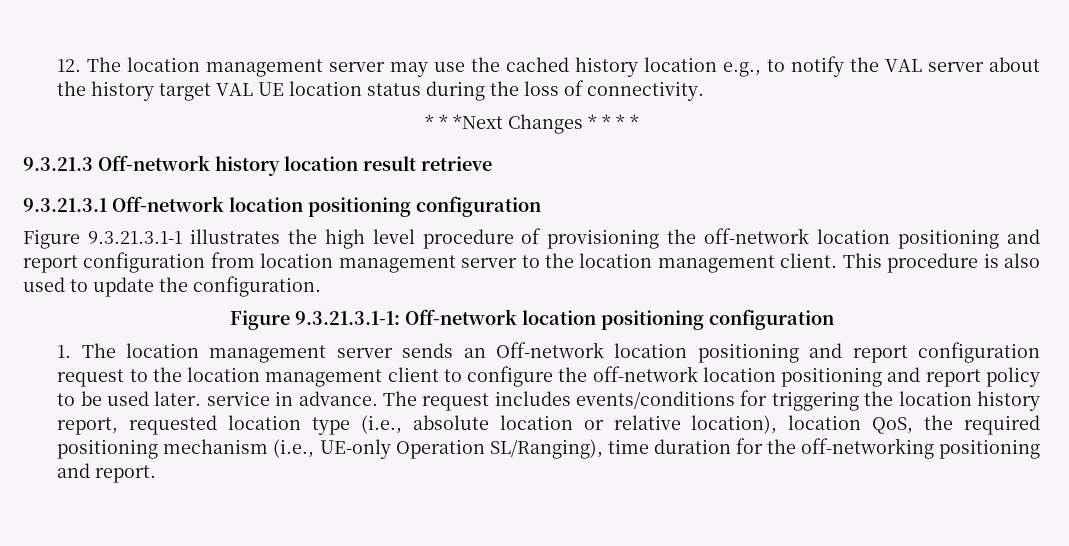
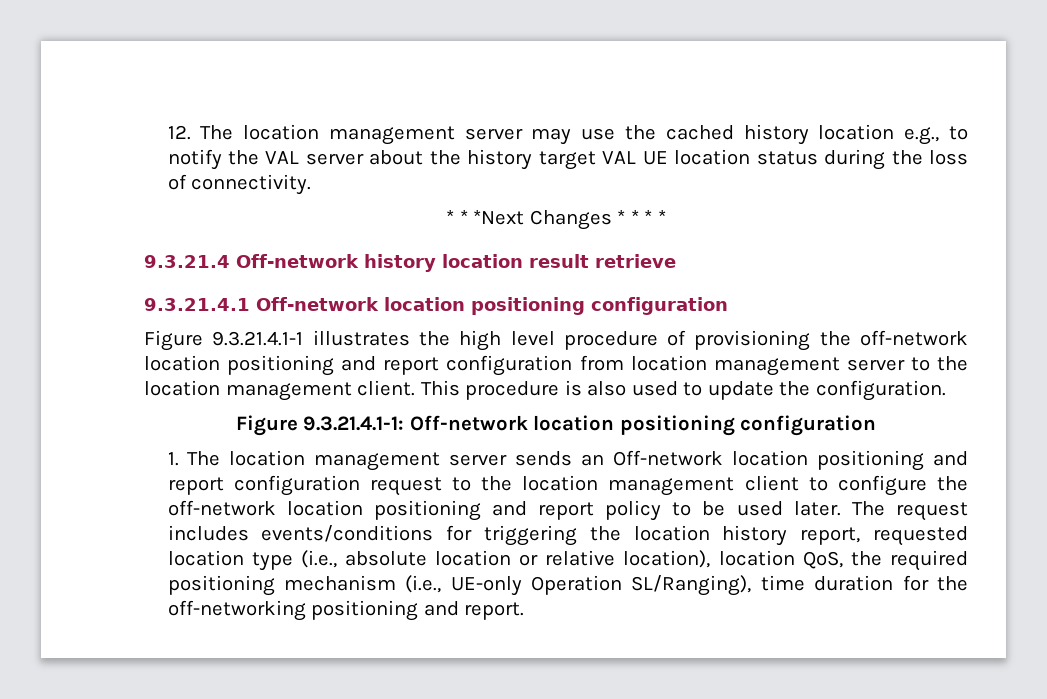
- 9.3.21.3 Off-network history location result retrieve
+ 9.3.21.4 Off-network history location result retrieve
- 9.3.21.3.1 Off-network location positioning configuration
+ 9.3.21.4.1 Off-network location positioning configuration
- Figure 9.3.21.3.1-1 illustrates the high level procedure of provisioning the off-network location positioning and report configuration from location management server to the location management client.
+ Figure 9.3.21.4.1-1 illustrates the high level procedure of provisioning the off-network location positioning and report configuration from location management server to the location management client.
- Figure 9.3.21.3.1-1: Off-network location positioning configuration
+ Figure 9.3.21.4.1-1: Off-network location positioning configuration
- 1. The location management server sends an Off-network location positioning and report configuration request to the location management client to configure the off-network location positioning and report policy to be used later. service in advance.
+ 1. The location management server sends an Off-network location positioning and report configuration request to the location management client to configure the off-network location positioning and report policy to be used later.

